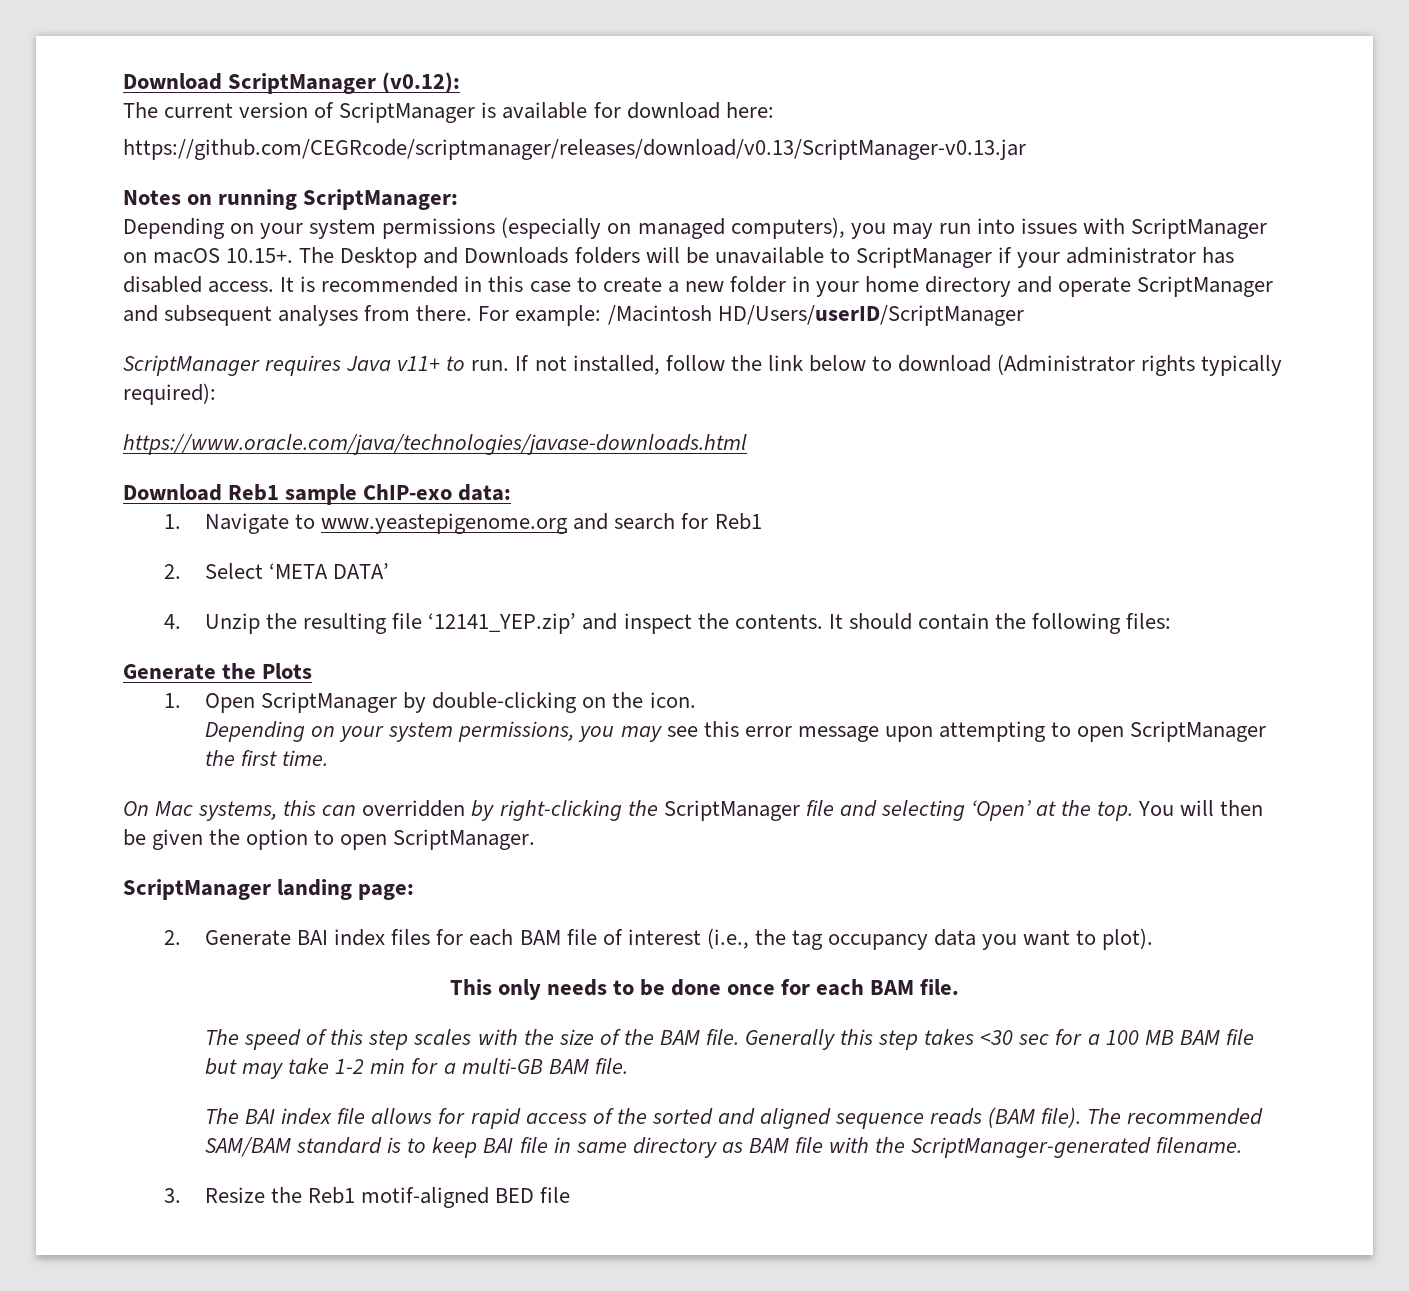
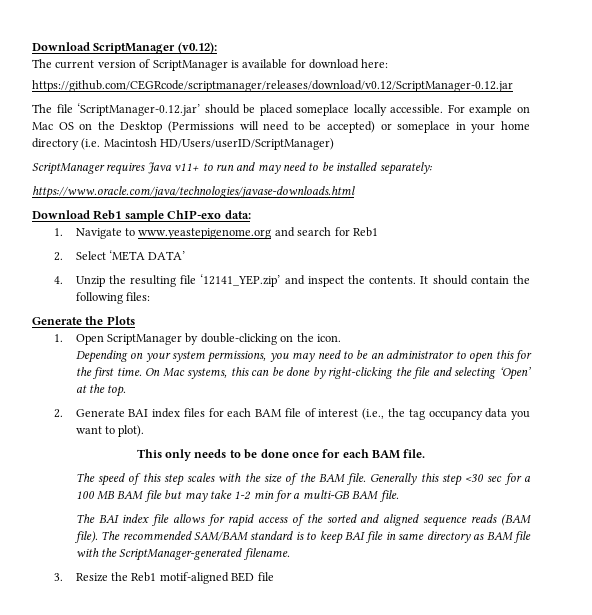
- https://github.com/CEGRcode/scriptmanager/releases/download/v0.13/ScriptManager-v0.13.jar
- Notes on running ScriptManager:
- Depending on your system permissions (especially on managed computers), you may run into issues with ScriptManager on macOS 10.15+. The Desktop and Downloads folders will be unavailable to ScriptManager if your administrator has disabled access. It is recommended in this case to create a new folder in your home directory and operate ScriptManager and subsequent analyses from there. For example: /Macintosh HD/Users/userID/ScriptManager
+ https://github.com/CEGRcode/scriptmanager/releases/download/v0.12/ScriptManager-0.12.jar
+ The file ‘ScriptManager-0.12.jar’ should be placed someplace locally accessible. For example on Mac OS on the Desktop (Permissions will need to be accepted) or someplace in your home directory (i.e. Macintosh HD/Users/userID/ScriptManager)
- ScriptManager requires Java v11+ to run. If not installed, follow the link below to download (Administrator rights typically required):
+ ScriptManager requires Java v11+ to run and may need to be installed separately:
- Depending on your system permissions, you may see this error message upon attempting to open ScriptManager the first time.
- On Mac systems, this can overridden by right-clicking the ScriptManager file and selecting ‘Open’ at the top. You will then be given the option to open ScriptManager.
- ScriptManager landing page:
+ Depending on your system permissions, you may need to be an administrator to open this for the first time. On Mac systems, this can be done by right-clicking the file and selecting ‘Open’ at the top.
- Generally this step takes <30 sec for a 100 MB BAM file but may take 1-2 min for a multi-GB BAM file.
+ Generally this step <30 sec for a 100 MB BAM file but may take 1-2 min for a multi-GB BAM file.

